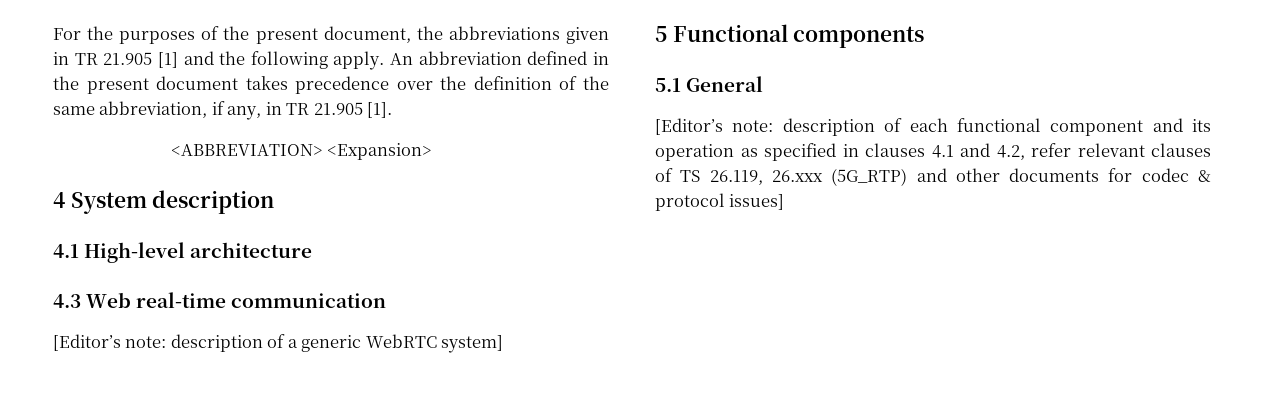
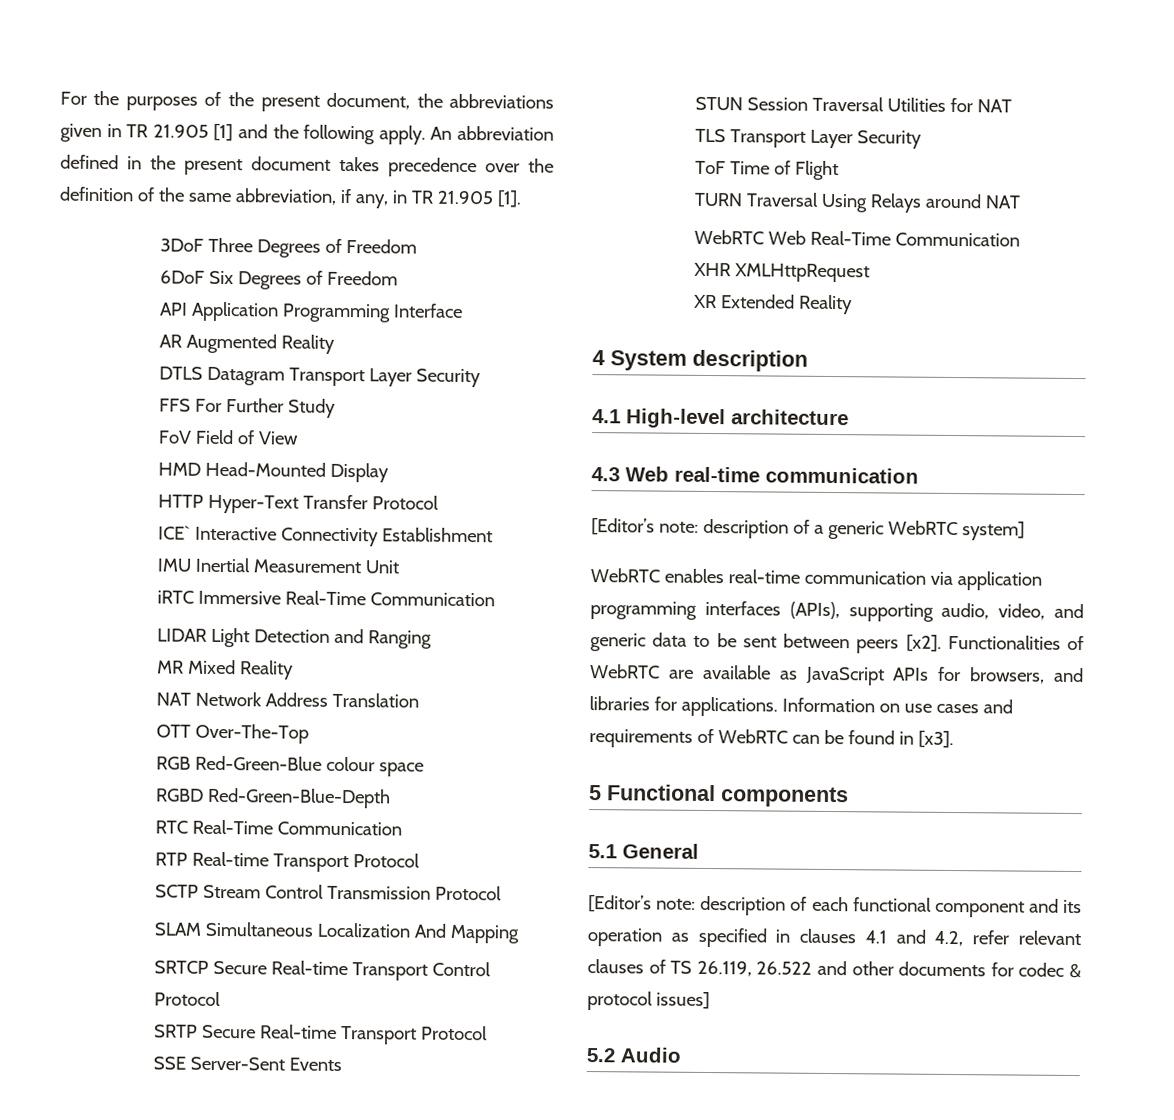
- <ABBREVIATION> <Expansion>
+ 3DoF Three Degrees of Freedom
+ 6DoF Six Degrees of Freedom
+ API Application Programming Interface
+ AR Augmented Reality
+ DTLS Datagram Transport Layer Security
+ FFS For Further Study
+ FoV Field of View
+ HMD Head-Mounted Display
+ HTTP Hyper-Text Transfer Protocol
+ ICE` Interactive Connectivity Establishment
+ IMU Inertial Measurement Unit
+ iRTC Immersive Real-Time Communication
+ LIDAR Light Detection and Ranging
+ MR Mixed Reality
+ NAT Network Address Translation
+ OTT Over-The-Top
+ RGB Red-Green-Blue colour space
+ RGBD Red-Green-Blue-Depth
+ RTC Real-Time Communication
+ RTP Real-time Transport Protocol
+ SCTP Stream Control Transmission Protocol
+ SLAM Simultaneous Localization And Mapping
+ SRTCP Secure Real-time Transport Control Protocol
+ SRTP Secure Real-time Transport Protocol
+ SSE Server-Sent Events
+ STUN Session Traversal Utilities for NAT
+ TLS Transport Layer Security
+ ToF Time of Flight
+ TURN Traversal Using Relays around NAT
+ WebRTC Web Real-Time Communication
+ XHR XMLHttpRequest
+ XR Extended Reality
+ WebRTC enables real-time communication via application programming interfaces (APIs), supporting audio, video, and generic data to be sent between peers [x2]. Functionalities of WebRTC are available as JavaScript APIs for browsers, and libraries for applications. Information on use cases and requirements of WebRTC can be found in [x3].
- [Editor’s note: description of each functional component and its operation as specified in clauses 4.1 and 4.2, refer relevant clauses of TS 26.119, 26.xxx (5G_RTP) and other documents for codec & protocol issues]
+ [Editor’s note: description of each functional component and its operation as specified in clauses 4.1 and 4.2, refer relevant clauses of TS 26.119, 26.522 and other documents for codec & protocol issues]
+ 5.2 Audio

